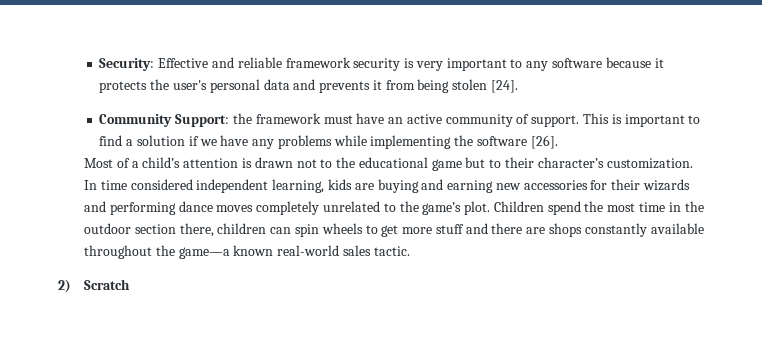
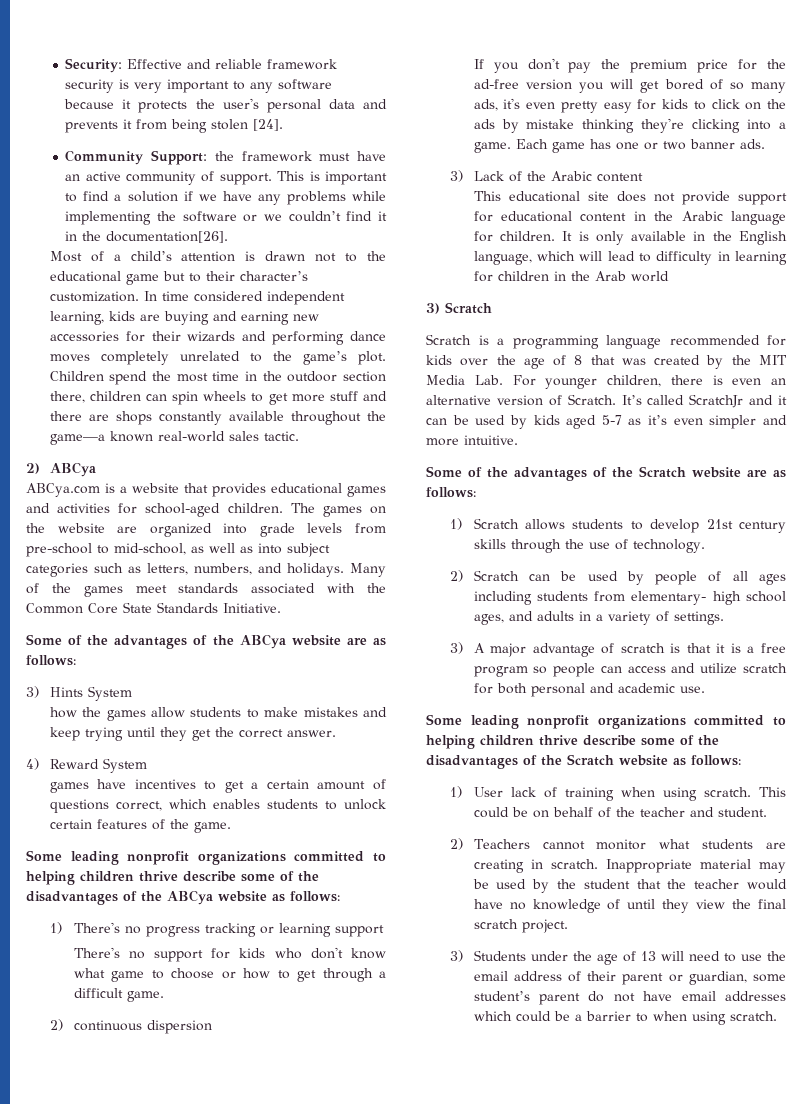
- This is important to find a solution if we have any problems while implementing the software [26].
+ This is important to find a solution if we have any problems while implementing the software or we couldn’t find it in the documentation[26].
- 2) Scratch
+ 2) ABCya
+ ABCya.com is a website that provides educational games and activities for school-aged children. The games on the website are organized into grade levels from pre-school to mid-school, as well as into subject categories such as letters, numbers, and holidays. Many of the games meet standards associated with the Common Core State Standards Initiative.
+ Some of the advantages of the ABCya website are as follows:
+ 3) Hints System
+ how the games allow students to make mistakes and keep trying until they get the correct answer.
+ 4) Reward System
+ games have incentives to get a certain amount of questions correct, which enables students to unlock certain features of the game.
+ Some leading nonprofit organizations committed to helping children thrive describe some of the disadvantages of the ABCya website as follows:
+ 1) There's no progress tracking or learning support
+ There's no support for kids who don't know what game to choose or how to get through a difficult game.
+ 2) continuous dispersion
+ If you don't pay the premium price for the ad-free version you will get bored of so many ads, it's even pretty easy for kids to click on the ads by mistake thinking they're clicking into a game. Each game has one or two banner ads.
+ 3) Lack of the Arabic content
+ This educational site does not provide support for educational content in the Arabic language for children. It is only available in the English language, which will lead to difficulty in learning for children in the Arab world
+ 3) Scratch
+ Scratch is a programming language recommended for kids over the age of 8 that was created by the MIT Media Lab. For younger children, there is even an alternative version of Scratch. It’s called ScratchJr and it can be used by kids aged 5-7 as it’s even simpler and more intuitive.
+ Some of the advantages of the Scratch website are as follows:
+ 1) Scratch allows students to develop 21st century skills through the use of technology.
+ 2) Scratch can be used by people of all ages including students from elementary- high school ages, and adults in a variety of settings.
+ 3) A major advantage of scratch is that it is a free program so people can access and utilize scratch for both personal and academic use.
+ Some leading nonprofit organizations committed to helping children thrive describe some of the disadvantages of the Scratch website as follows:
+ 1) User lack of training when using scratch. This could be on behalf of the teacher and student.
+ 2) Teachers cannot monitor what students are creating in scratch. Inappropriate material may be used by the student that the teacher would have no knowledge of until they view the final scratch project.
+ 3) Students under the age of 13 will need to use the email address of their parent or guardian, some student’s parent do not have email addresses which could be a barrier to when using scratch.

